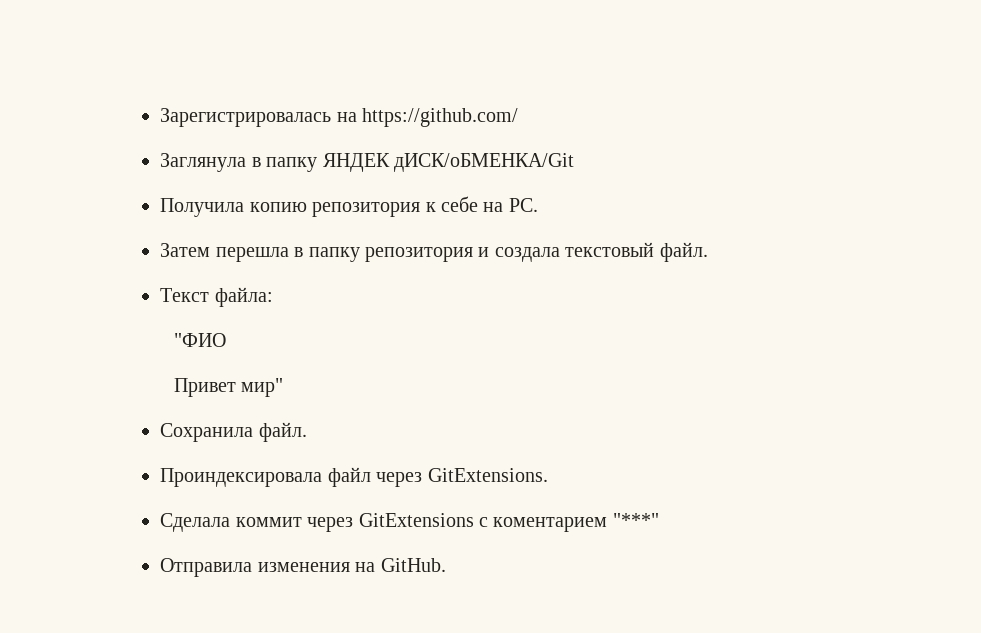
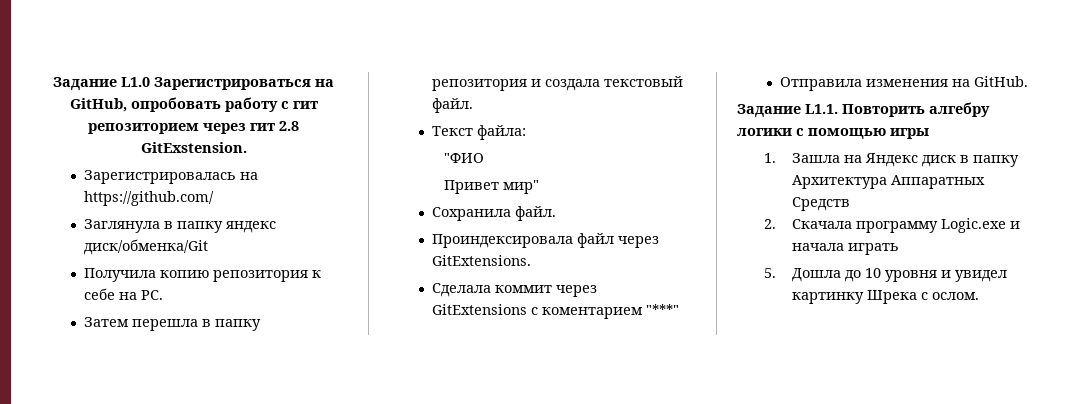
+ Задание L1.0 Зарегистрироваться на GitHub, опробовать работу с гит репозиторием через гит 2.8 GitExstension.
- Заглянула в папку ЯНДЕК дИСК/оБМЕНКА/Git
+ Заглянула в папку яндекс диск/обменка/Git
+ Задание L1.1. Повторить алгебру логики с помощью игры
+ 1. Зашла на Яндекс диск в папку Архитектура Аппаратных Средств
+ 2. Скачала программу Logic.exe и начала играть
+ 5. Дошла до 10 уровня и увидел картинку Шрека с ослом.

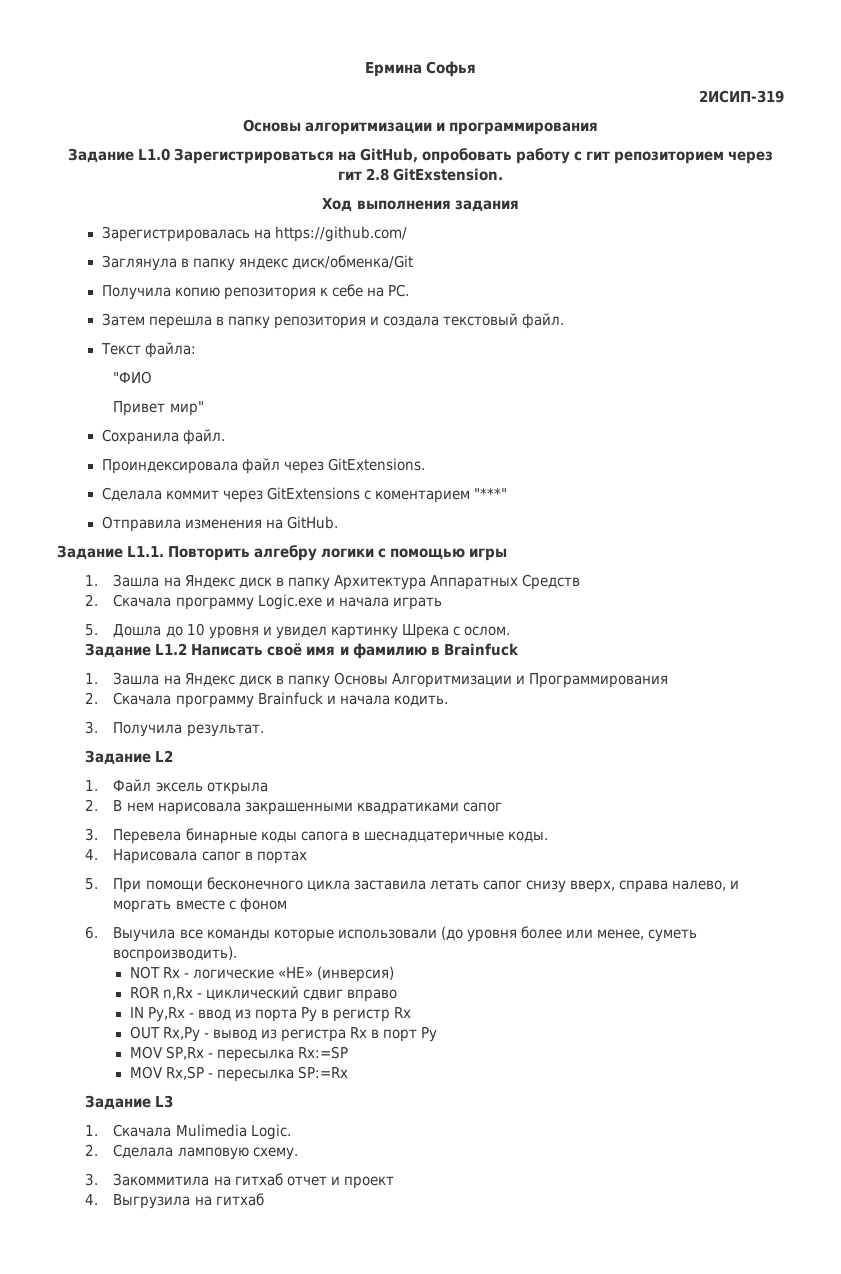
+ Ермина Софья
+ 2ИСИП-319
+ Основы алгоритмизации и программирования
+ Ход выполнения задания
+ Задание L1.2 Написать своё имя и фамилию в Brainfuck
+ 1. Зашла на Яндекс диск в папку Основы Алгоритмизации и Программирования
+ 2. Скачала программу Brainfuck и начала кодить.
+ 3. Получила результат.
+ Задание L2
+ 1. Файл эксель открыла
+ 2. В нем нарисовала закрашенными квадратиками сапог
+ 3. Перевела бинарные коды сапога в шеснадцатеричные коды.
+ 4. Нарисовала сапог в портах
+ 5. При помощи бесконечного цикла заставила летать сапог снизу вверх, справа налево, и моргать вместе с фоном
+ 6. Выучила все команды которые использовали (до уровня более или менее, суметь воспроизводить).
+ NOT Rx - логические «НЕ» (инверсия)
+ ROR n,Rx - циклический сдвиг вправо
+ IN Py,Rx - ввод из порта Py в регистр Rx
+ OUT Rx,Py - вывод из регистра Rx в порт Py
+ MOV SP,Rx - пересылка Rx:=SP
+ MOV Rx,SP - пересылка SP:=Rx
+ Задание L3
+ 1. Скачала Mulimedia Logic.
+ 2. Сделала ламповую схему.
+ 3. Закоммитила на гитхаб отчет и проект
+ 4. Выгрузила на гитхаб

